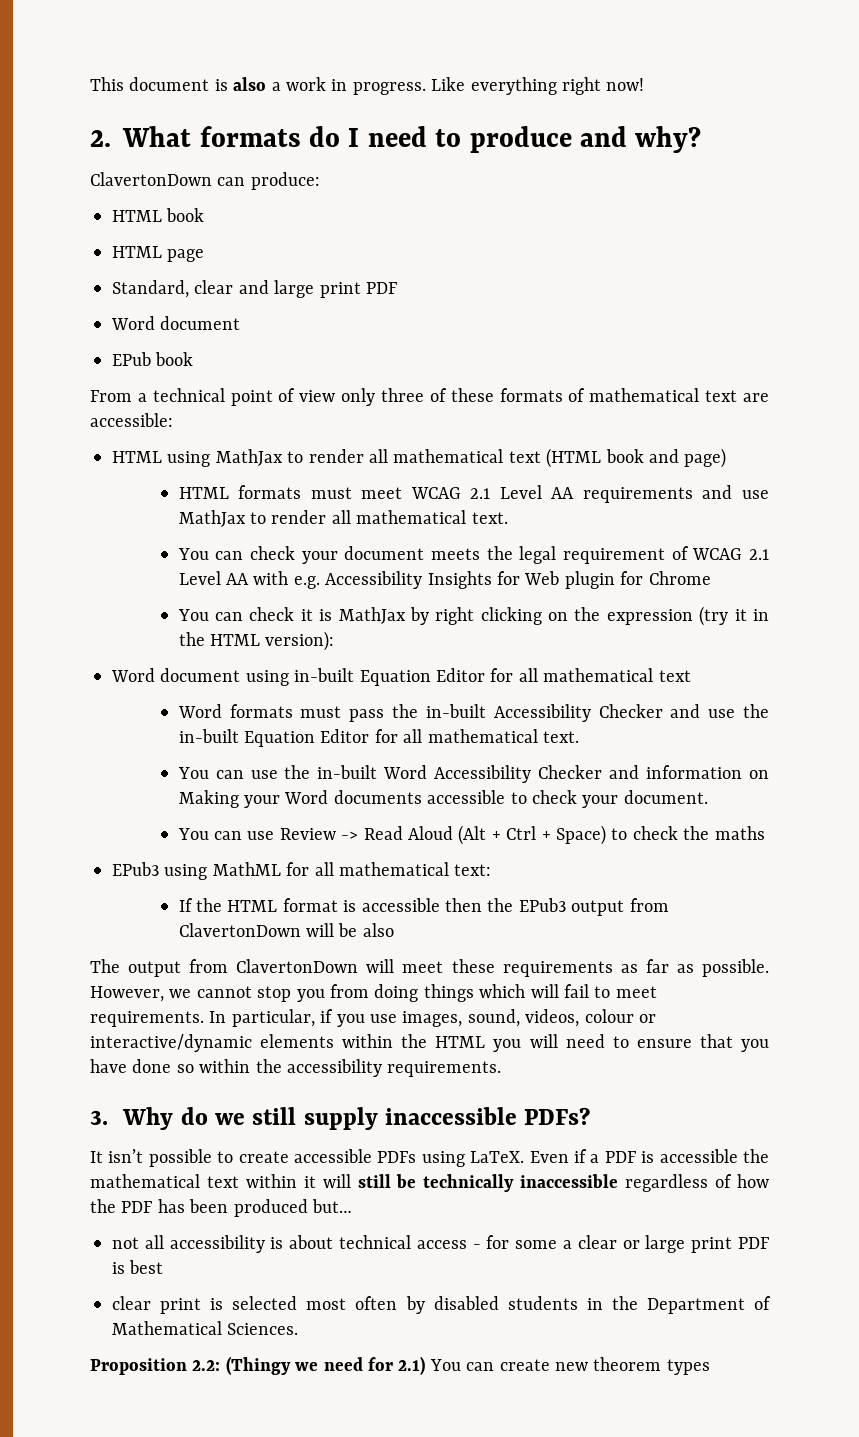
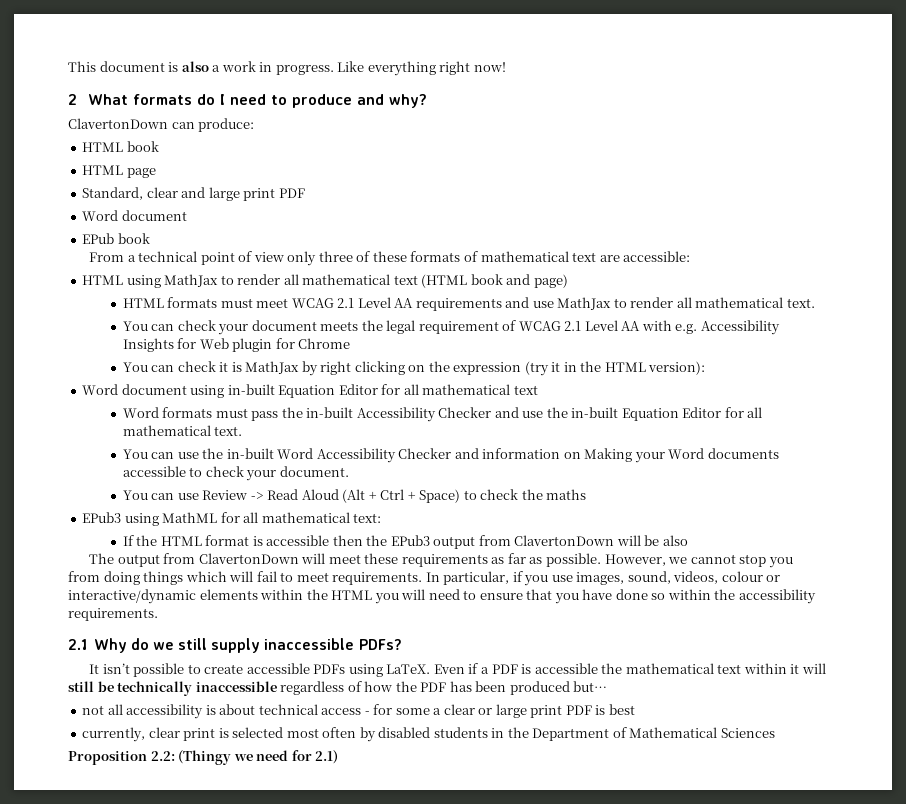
- 2. What formats do I need to produce and why?
+ 2 What formats do I need to produce and why?
- 3. Why do we still supply inaccessible PDFs?
+ 2.1 Why do we still supply inaccessible PDFs?
- clear print is selected most often by disabled students in the Department of Mathematical Sciences.
+ currently, clear print is selected most often by disabled students in the Department of Mathematical Sciences
- Proposition 2.2: (Thingy we need for 2.1) You can create new theorem types
+ Proposition 2.2: (Thingy we need for 2.1)

